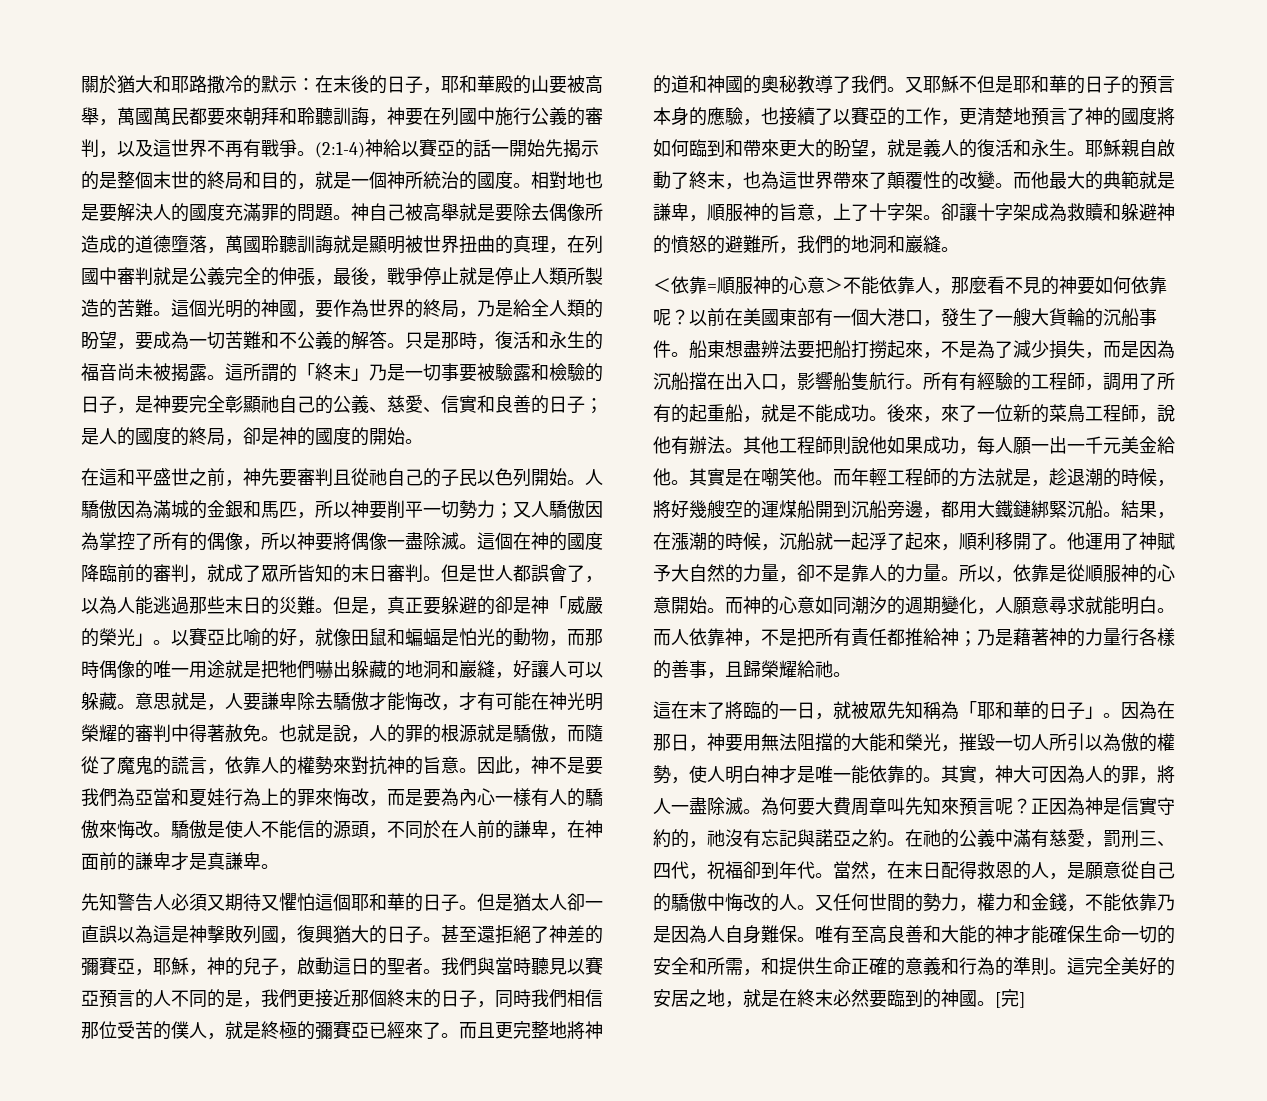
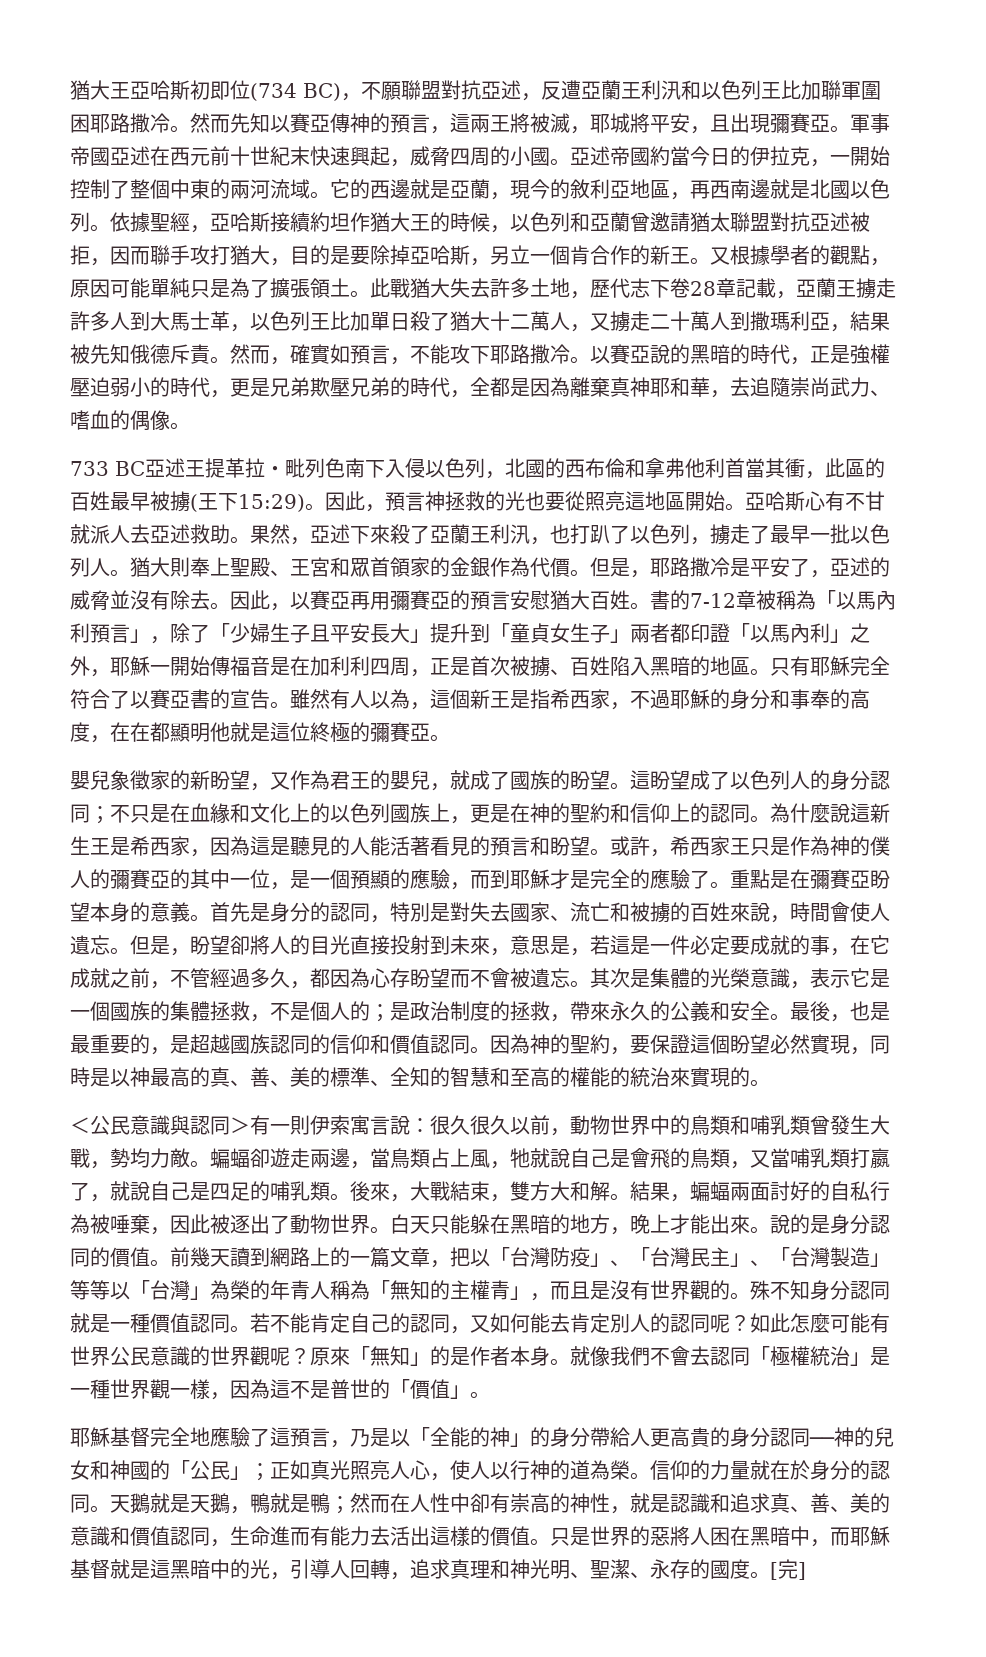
- 關於猶大和耶路撒冷的默示：在末後的日子，耶和華殿的山要被高舉，萬國萬民都要來朝拜和聆聽訓誨，神要在列國中施行公義的審判，以及這世界不再有戰爭。(2:1-4)神給以賽亞的話一開始先揭示的是整個末世的終局和目的，就是一個神所統治的國度。相對地也是要解決人的國度充滿罪的問題。神自己被高舉就是要除去偶像所造成的道德墮落，萬國聆聽訓誨就是顯明被世界扭曲的真理，在列國中審判就是公義完全的伸張，最後，戰爭停止就是停止人類所製造的苦難。這個光明的神國，要作為世界的終局，乃是給全人類的盼望，要成為一切苦難和不公義的解答。只是那時，復活和永生的福音尚未被揭露。這所謂的「終末」乃是一切事要被驗露和檢驗的日子，是神要完全彰顯祂自己的公義、慈愛、信實和良善的日子；是人的國度的終局，卻是神的國度的開始。
- 在這和平盛世之前，神先要審判且從祂自己的子民以色列開始。人驕傲因為滿城的金銀和馬匹，所以神要削平一切勢力；又人驕傲因為掌控了所有的偶像，所以神要將偶像一盡除滅。這個在神的國度降臨前的審判，就成了眾所皆知的末日審判。但是世人都誤會了，以為人能逃過那些末日的災難。但是，真正要躲避的卻是神「威嚴的榮光」。以賽亞比喻的好，就像田鼠和蝙蝠是怕光的動物，而那時偶像的唯一用途就是把牠們嚇出躲藏的地洞和巖縫，好讓人可以躲藏。意思就是，人要謙卑除去驕傲才能悔改，才有可能在神光明榮耀的審判中得著赦免。也就是說，人的罪的根源就是驕傲，而隨從了魔鬼的謊言，依靠人的權勢來對抗神的旨意。因此，神不是要我們為亞當和夏娃行為上的罪來悔改，而是要為內心一樣有人的驕傲來悔改。驕傲是使人不能信的源頭，不同於在人前的謙卑，在神面前的謙卑才是真謙卑。
- 先知警告人必須又期待又懼怕這個耶和華的日子。但是猶太人卻一直誤以為這是神擊敗列國，復興猶大的日子。甚至還拒絕了神差的彌賽亞，耶穌，神的兒子，啟動這日的聖者。我們與當時聽見以賽亞預言的人不同的是，我們更接近那個終末的日子，同時我們相信那位受苦的僕人，就是終極的彌賽亞已經來了。而且更完整地將神的道和神國的奧秘教導了我們。又耶穌不但是耶和華的日子的預言本身的應驗，也接續了以賽亞的工作，更清楚地預言了神的國度將如何臨到和帶來更大的盼望，就是義人的復活和永生。耶穌親自啟動了終末，也為這世界帶來了顛覆性的改變。而他最大的典範就是謙卑，順服神的旨意，上了十字架。卻讓十字架成為救贖和躲避神的憤怒的避難所，我們的地洞和巖縫。
- ＜依靠=順服神的心意＞不能依靠人，那麼看不見的神要如何依靠呢？以前在美國東部有一個大港口，發生了一艘大貨輪的沉船事件。船東想盡辨法要把船打撈起來，不是為了減少損失，而是因為沉船擋在出入口，影響船隻航行。所有有經驗的工程師，調用了所有的起重船，就是不能成功。後來，來了一位新的菜鳥工程師，說他有辦法。其他工程師則說他如果成功，每人願一出一千元美金給他。其實是在嘲笑他。而年輕工程師的方法就是，趁退潮的時候，將好幾艘空的運煤船開到沉船旁邊，都用大鐵鏈綁緊沉船。結果，在漲潮的時候，沉船就一起浮了起來，順利移開了。他運用了神賦予大自然的力量，卻不是靠人的力量。所以，依靠是從順服神的心意開始。而神的心意如同潮汐的週期變化，人願意尋求就能明白。而人依靠神，不是把所有責任都推給神；乃是藉著神的力量行各樣的善事，且歸榮耀給祂。
- 這在末了將臨的一日，就被眾先知稱為「耶和華的日子」。因為在那日，神要用無法阻擋的大能和榮光，摧毀一切人所引以為傲的權勢，使人明白神才是唯一能依靠的。其實，神大可因為人的罪，將人一盡除滅。為何要大費周章叫先知來預言呢？正因為神是信實守約的，祂沒有忘記與諾亞之約。在祂的公義中滿有慈愛，罰刑三、四代，祝福卻到年代。當然，在末日配得救恩的人，是願意從自己的驕傲中悔改的人。又任何世間的勢力，權力和金錢，不能依靠乃是因為人自身難保。唯有至高良善和大能的神才能確保生命一切的安全和所需，和提供生命正確的意義和行為的準則。這完全美好的安居之地，就是在終末必然要臨到的神國。
+ 猶大王亞哈斯初即位(734 BC)，不願聯盟對抗亞述，反遭亞蘭王利汛和以色列王比加聯軍圍困耶路撒冷。然而先知以賽亞傳神的預言，這兩王將被滅，耶城將平安，且出現彌賽亞。軍事帝國亞述在西元前十世紀末快速興起，威脅四周的小國。亞述帝國約當今日的伊拉克，一開始控制了整個中東的兩河流域。它的西邊就是亞蘭，現今的敘利亞地區，再西南邊就是北國以色列。依據聖經，亞哈斯接續約坦作猶大王的時候，以色列和亞蘭曾邀請猶太聯盟對抗亞述被拒，因而聯手攻打猶大，目的是要除掉亞哈斯，另立一個肯合作的新王。又根據學者的觀點，原因可能單純只是為了擴張領土。此戰猶大失去許多土地，歷代志下卷28章記載，亞蘭王擄走許多人到大馬士革，以色列王比加單日殺了猶大十二萬人，又擄走二十萬人到撒瑪利亞，結果被先知俄德斥責。然而，確實如預言，不能攻下耶路撒冷。以賽亞說的黑暗的時代，正是強權壓迫弱小的時代，更是兄弟欺壓兄弟的時代，全都是因為離棄真神耶和華，去追隨崇尚武力、嗜血的偶像。
+ 733 BC亞述王提革拉‧毗列色南下入侵以色列，北國的西布倫和拿弗他利首當其衝，此區的百姓最早被擄(王下15:29)。因此，預言神拯救的光也要從照亮這地區開始。亞哈斯心有不甘就派人去亞述救助。果然，亞述下來殺了亞蘭王利汛，也打趴了以色列，擄走了最早一批以色列人。猶大則奉上聖殿、王宮和眾首領家的金銀作為代價。但是，耶路撒冷是平安了，亞述的威脅並沒有除去。因此，以賽亞再用彌賽亞的預言安慰猶大百姓。書的7-12章被稱為「以馬內利預言」，除了「少婦生子且平安長大」提升到「童貞女生子」兩者都印證「以馬內利」之外，耶穌一開始傳福音是在加利利四周，正是首次被擄、百姓陷入黑暗的地區。只有耶穌完全符合了以賽亞書的宣告。雖然有人以為，這個新王是指希西家，不過耶穌的身分和事奉的高度，在在都顯明他就是這位終極的彌賽亞。
+ 嬰兒象徵家的新盼望，又作為君王的嬰兒，就成了國族的盼望。這盼望成了以色列人的身分認同；不只是在血緣和文化上的以色列國族上，更是在神的聖約和信仰上的認同。為什麼說這新生王是希西家，因為這是聽見的人能活著看見的預言和盼望。或許，希西家王只是作為神的僕人的彌賽亞的其中一位，是一個預顯的應驗，而到耶穌才是完全的應驗了。重點是在彌賽亞盼望本身的意義。首先是身分的認同，特別是對失去國家、流亡和被擄的百姓來說，時間會使人遺忘。但是，盼望卻將人的目光直接投射到未來，意思是，若這是一件必定要成就的事，在它成就之前，不管經過多久，都因為心存盼望而不會被遺忘。其次是集體的光榮意識，表示它是一個國族的集體拯救，不是個人的；是政治制度的拯救，帶來永久的公義和安全。最後，也是最重要的，是超越國族認同的信仰和價值認同。因為神的聖約，要保證這個盼望必然實現，同時是以神最高的真、善、美的標準、全知的智慧和至高的權能的統治來實現的。
+ ＜公民意識與認同＞有一則伊索寓言說：很久很久以前，動物世界中的鳥類和哺乳類曾發生大戰，勢均力敵。蝙蝠卻遊走兩邊，當鳥類占上風，牠就說自己是會飛的鳥類，又當哺乳類打嬴了，就說自己是四足的哺乳類。後來，大戰結束，雙方大和解。結果，蝙蝠兩面討好的自私行為被唾棄，因此被逐出了動物世界。白天只能躲在黑暗的地方，晚上才能出來。說的是身分認同的價值。前幾天讀到網路上的一篇文章，把以「台灣防疫」、「台灣民主」、「台灣製造」等等以「台灣」為榮的年青人稱為「無知的主權青」，而且是沒有世界觀的。殊不知身分認同就是一種價值認同。若不能肯定自己的認同，又如何能去肯定別人的認同呢？如此怎麼可能有世界公民意識的世界觀呢？原來「無知」的是作者本身。就像我們不會去認同「極權統治」是一種世界觀一樣，因為這不是普世的「價值」。
+ 耶穌基督完全地應驗了這預言，乃是以「全能的神」的身分帶給人更高貴的身分認同──神的兒女和神國的「公民」；正如真光照亮人心，使人以行神的道為榮。信仰的力量就在於身分的認同。天鵝就是天鵝，鴨就是鴨；然而在人性中卻有崇高的神性，就是認識和追求真、善、美的意識和價值認同，生命進而有能力去活出這樣的價值。只是世界的惡將人困在黑暗中，而耶穌基督就是這黑暗中的光，引導人回轉，追求真理和神光明、聖潔、永存的國度。

